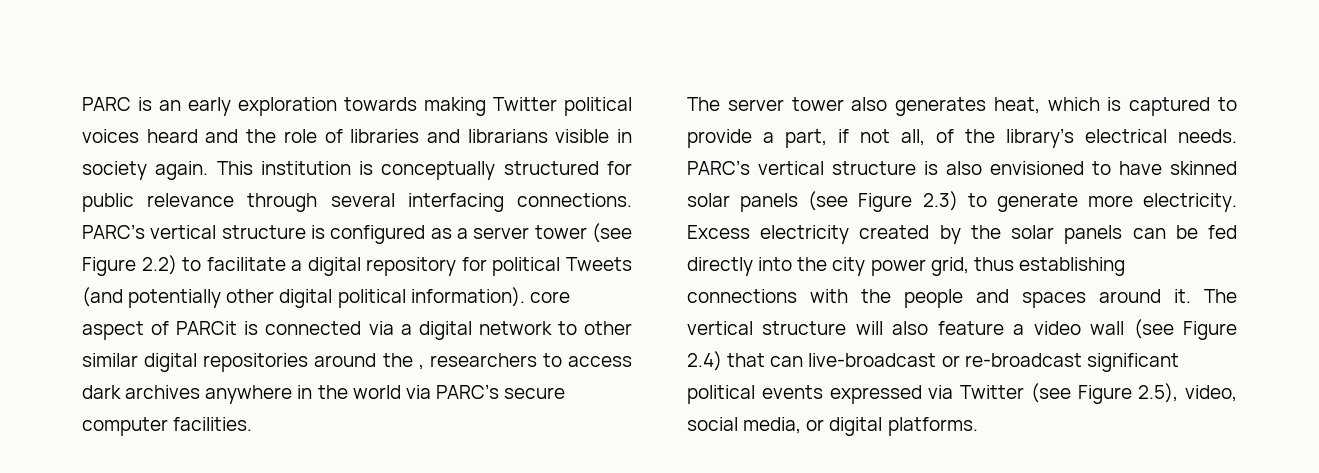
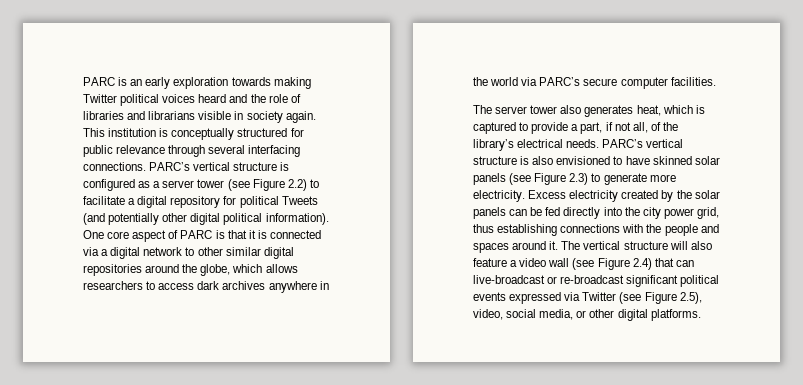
- PARC’s vertical structure is configured as a server tower (see Figure 2.2) to facilitate a digital repository for political Tweets (and potentially other digital political information). core aspect of PARCit is connected via a digital network to other similar digital repositories around the , researchers to access dark archives anywhere in the world via PARC’s secure computer facilities.
+ PARC’s vertical structure is configured as a server tower (see Figure 2.2) to facilitate a digital repository for political Tweets (and potentially other digital political information). One core aspect of PARC is that it is connected via a digital network to other similar digital repositories around the globe, which allows researchers to access dark archives anywhere in the world via PARC’s secure computer facilities.
- The vertical structure will also feature a video wall (see Figure 2.4) that can live-broadcast or re-broadcast significant political events expressed via Twitter (see Figure 2.5), video, social media, or digital platforms.
+ The vertical structure will also feature a video wall (see Figure 2.4) that can live-broadcast or re-broadcast significant political events expressed via Twitter (see Figure 2.5), video, social media, or other digital platforms.

